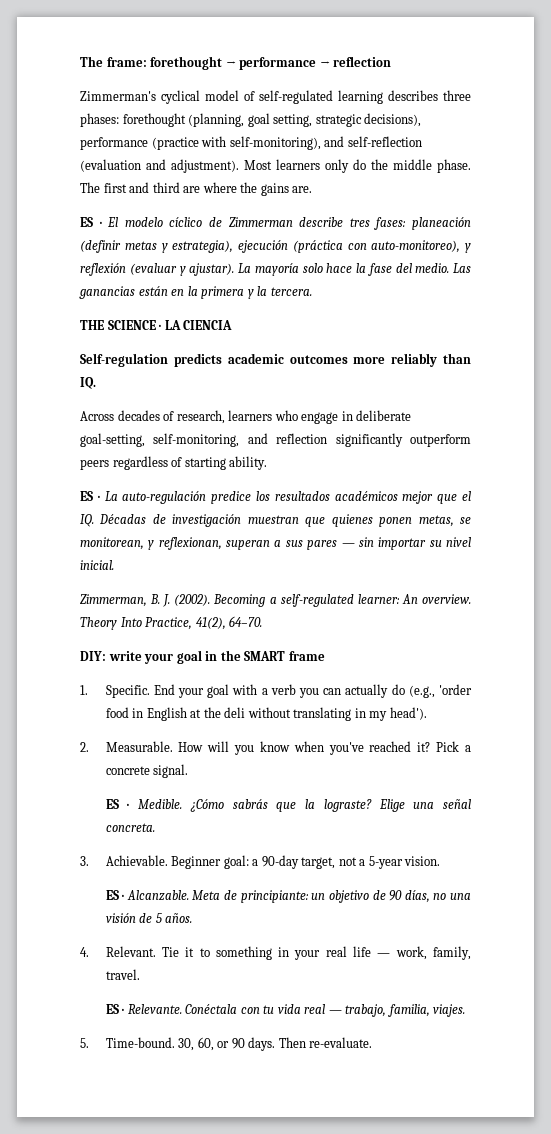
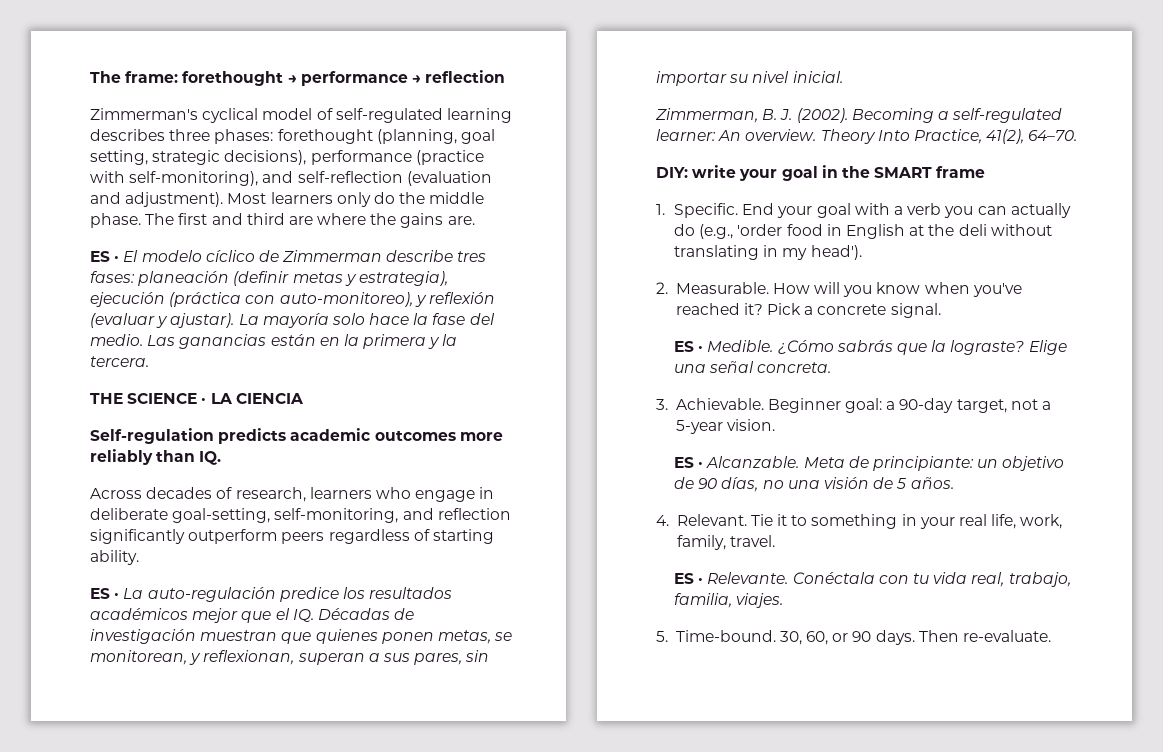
- ES · La auto-regulación predice los resultados académicos mejor que el IQ. Décadas de investigación muestran que quienes ponen metas, se monitorean, y reflexionan, superan a sus pares — sin importar su nivel inicial.
+ ES · La auto-regulación predice los resultados académicos mejor que el IQ. Décadas de investigación muestran que quienes ponen metas, se monitorean, y reflexionan, superan a sus pares, sin importar su nivel inicial.
- Tie it to something in your real life — work, family, travel.
+ Tie it to something in your real life, work, family, travel.
- Conéctala con tu vida real — trabajo, familia, viajes.
+ Conéctala con tu vida real, trabajo, familia, viajes.

